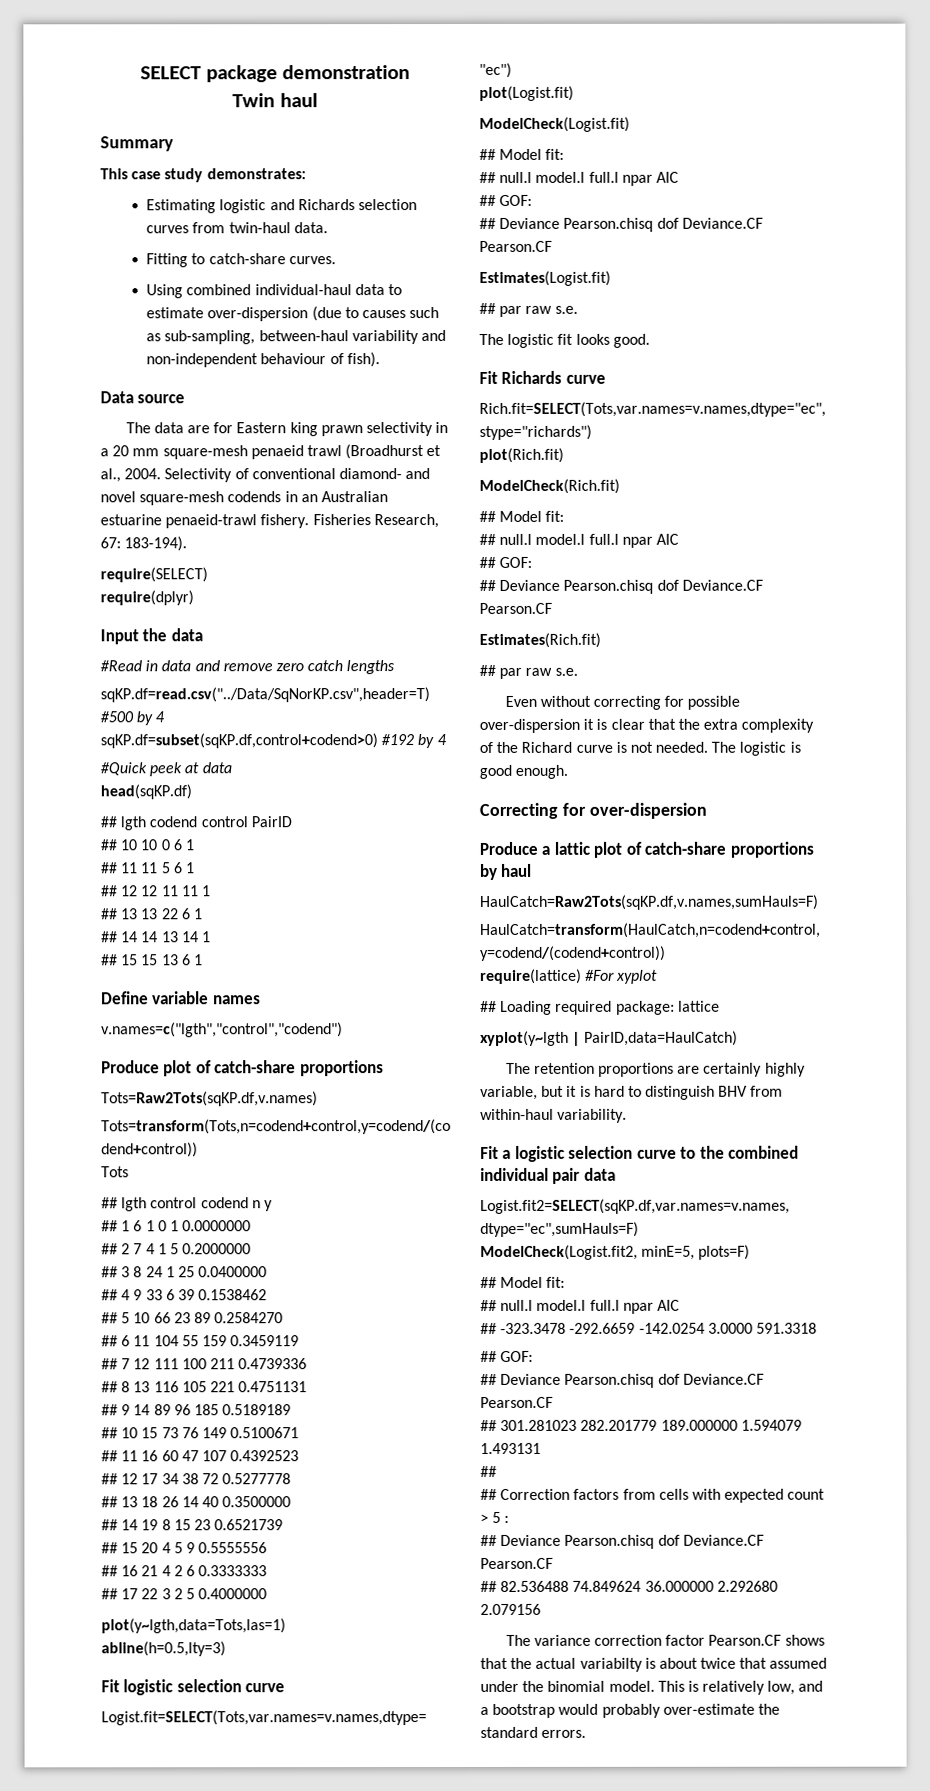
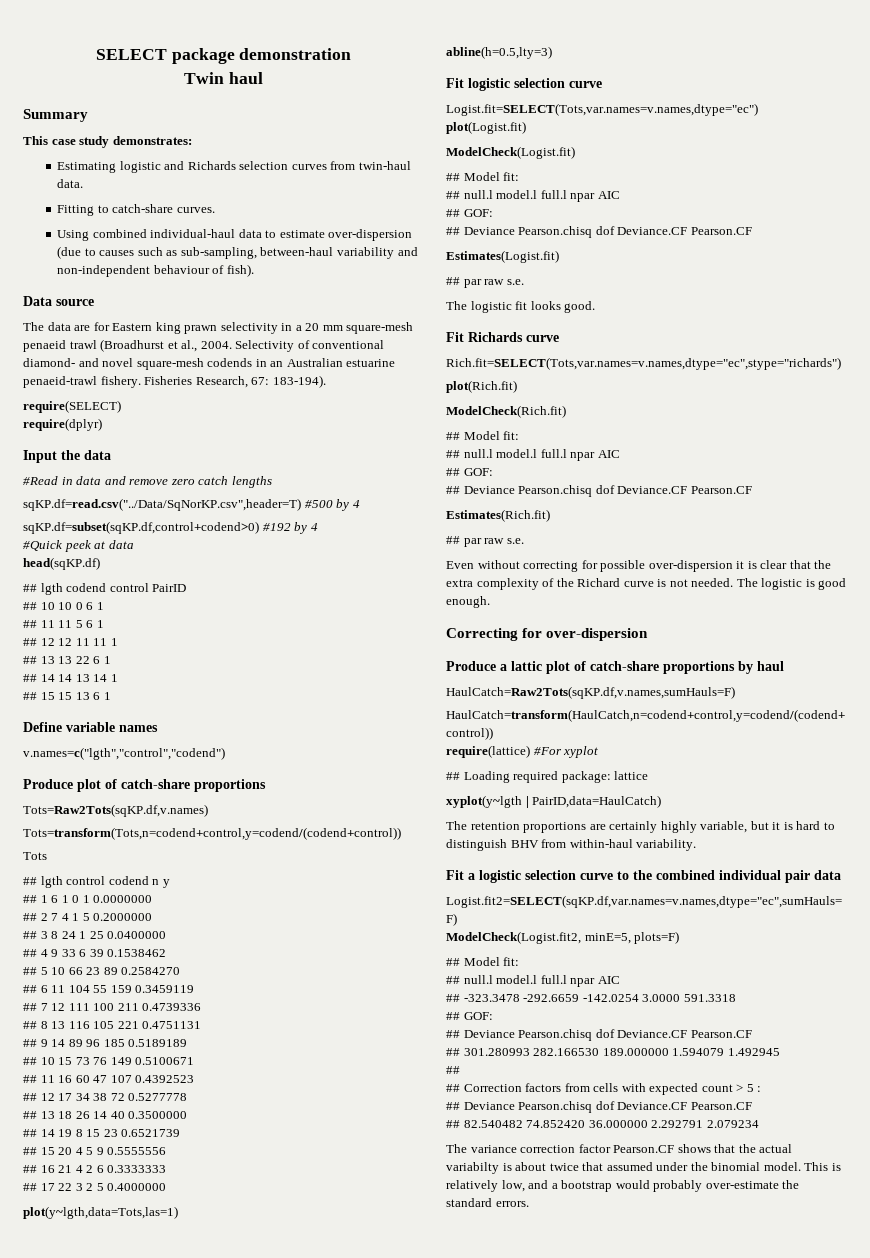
- ## 301.281023 282.201779 189.000000 1.594079 1.493131
+ ## 301.280993 282.166530 189.000000 1.594079 1.492945
- ## 82.536488 74.849624 36.000000 2.292680 2.079156
+ ## 82.540482 74.852420 36.000000 2.292791 2.079234

